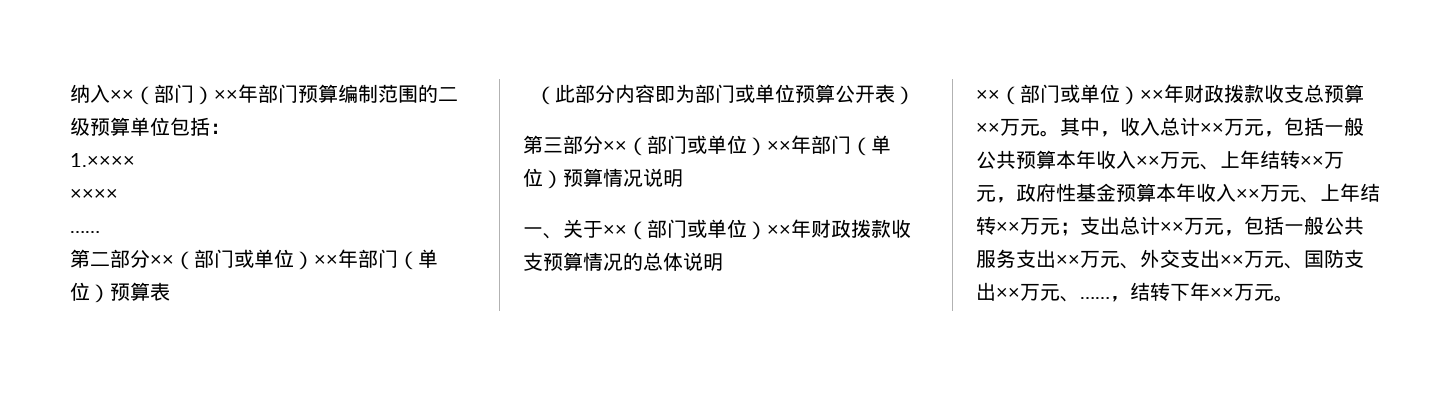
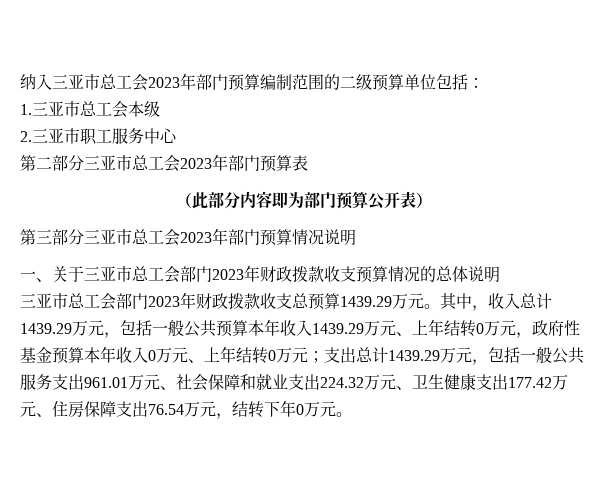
- 纳入××（部门）××年部门预算编制范围的二级预算单位包括：
+ 纳入三亚市总工会2023年部门预算编制范围的二级预算单位包括：
- 1.××××
- ××××
- ……
- 第二部分××（部门或单位）××年部门（单位）预算表
+ 1.三亚市总工会本级
+ 2.三亚市职工服务中心
+ 第二部分三亚市总工会2023年部门预算表
- （此部分内容即为部门或单位预算公开表）
+ （此部分内容即为部门预算公开表）
- 第三部分××（部门或单位）××年部门（单位）预算情况说明
+ 第三部分三亚市总工会2023年部门预算情况说明
- 一、关于××（部门或单位）××年财政拨款收支预算情况的总体说明
+ 一、关于三亚市总工会部门2023年财政拨款收支预算情况的总体说明
- ××（部门或单位）××年财政拨款收支总预算××万元。
+ 三亚市总工会部门2023年财政拨款收支总预算1439.29万元。
- 其中，收入总计××万元，包括一般公共预算本年收入××万元、上年结转××万元，政府性基金预算本年收入××万元、上年结转××万元；支出总计××万元，包括一般公共服务支出××万元、外交支出××万元、国防支出××万元、……，结转下年××万元。
+ 其中，收入总计1439.29万元，包括一般公共预算本年收入1439.29万元、上年结转0万元，政府性基金预算本年收入0万元、上年结转0万元；支出总计1439.29万元，包括一般公共服务支出961.01万元、社会保障和就业支出224.32万元、卫生健康支出177.42万元、住房保障支出76.54万元，结转下年0万元。

